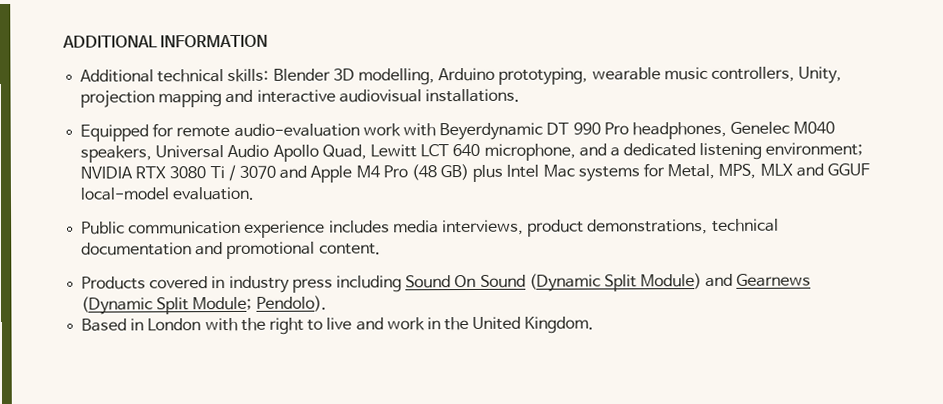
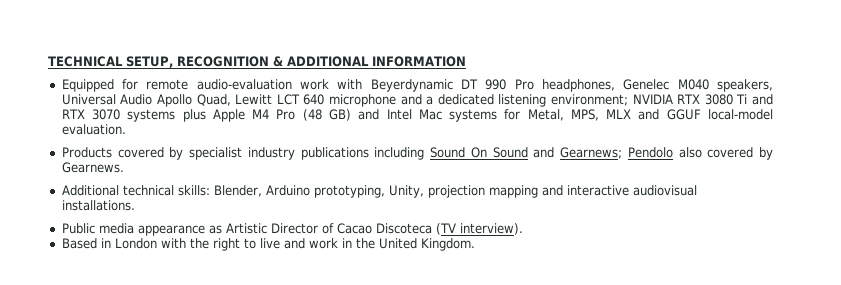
- ADDITIONAL INFORMATION
- Additional technical skills: Blender 3D modelling, Arduino prototyping, wearable music controllers, Unity, projection mapping and interactive audiovisual installations.
+ TECHNICAL SETUP, RECOGNITION & ADDITIONAL INFORMATION
- Equipped for remote audio-evaluation work with Beyerdynamic DT 990 Pro headphones, Genelec M040 speakers, Universal Audio Apollo Quad, Lewitt LCT 640 microphone, and a dedicated listening environment; NVIDIA RTX 3080 Ti / 3070 and Apple M4 Pro (48 GB) plus Intel Mac systems for Metal, MPS, MLX and GGUF local-model evaluation.
+ Equipped for remote audio-evaluation work with Beyerdynamic DT 990 Pro headphones, Genelec M040 speakers, Universal Audio Apollo Quad, Lewitt LCT 640 microphone and a dedicated listening environment; NVIDIA RTX 3080 Ti and RTX 3070 systems plus Apple M4 Pro (48 GB) and Intel Mac systems for Metal, MPS, MLX and GGUF local-model evaluation.
- Public communication experience includes media interviews, product demonstrations, technical documentation and promotional content.
- Products covered in industry press including Sound On Sound (Dynamic Split Module) and Gearnews (Dynamic Split Module; Pendolo).
+ Products covered by specialist industry publications including Sound On Sound and Gearnews; Pendolo also covered by Gearnews.
+ Additional technical skills: Blender, Arduino prototyping, Unity, projection mapping and interactive audiovisual installations.
+ Public media appearance as Artistic Director of Cacao Discoteca (TV interview).

